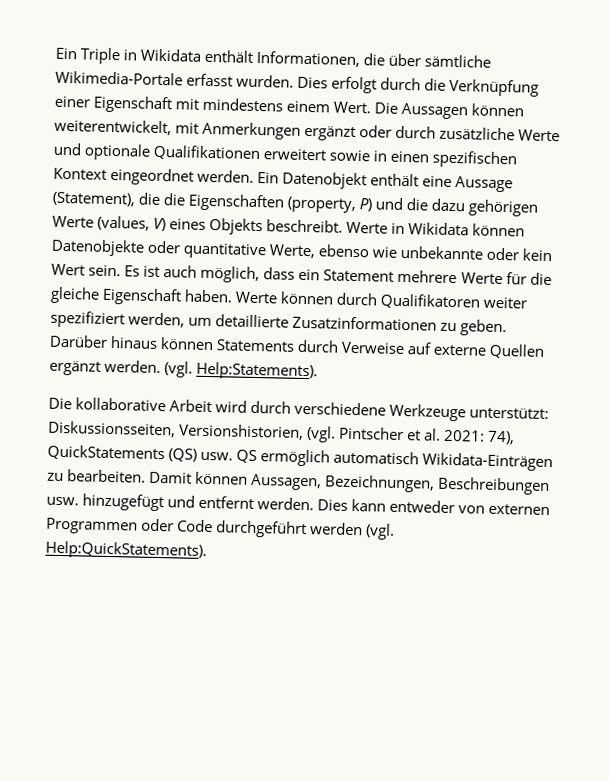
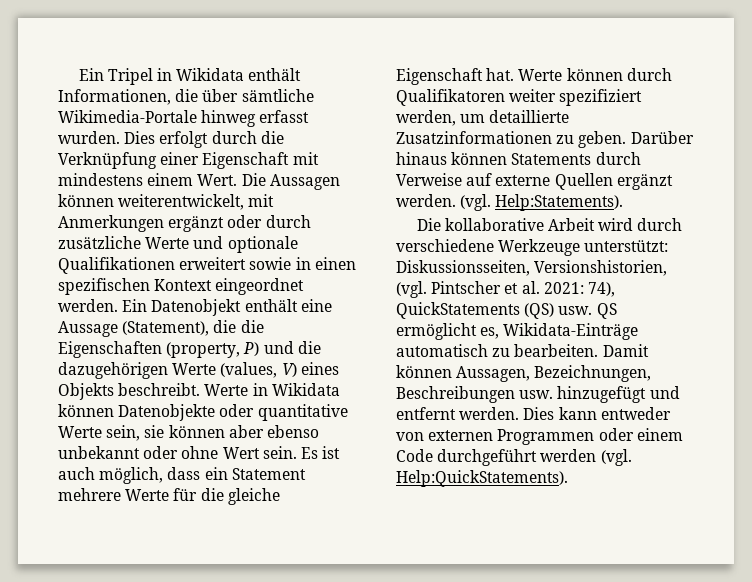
- Ein Triple in Wikidata enthält Informationen, die über sämtliche Wikimedia-Portale erfasst wurden.
+ Ein Tripel in Wikidata enthält Informationen, die über sämtliche Wikimedia-Portale hinweg erfasst wurden.
- Ein Datenobjekt enthält eine Aussage (Statement), die die Eigenschaften (property, P) und die dazu gehörigen Werte (values, V) eines Objekts beschreibt.
+ Ein Datenobjekt enthält eine Aussage (Statement), die die Eigenschaften (property, P) und die dazugehörigen Werte (values, V) eines Objekts beschreibt.
- Werte in Wikidata können Datenobjekte oder quantitative Werte, ebenso wie unbekannte oder kein Wert sein.
+ Werte in Wikidata können Datenobjekte oder quantitative Werte sein, sie können aber ebenso unbekannt oder ohne Wert sein.
- Es ist auch möglich, dass ein Statement mehrere Werte für die gleiche Eigenschaft haben.
+ Es ist auch möglich, dass ein Statement mehrere Werte für die gleiche Eigenschaft hat.
- Die kollaborative Arbeit wird durch verschiedene Werkzeuge unterstützt: Diskussionsseiten, Versionshistorien, (vgl. Pintscher et al. 2021: 74), QuickStatements (QS) usw. QS ermöglich automatisch Wikidata-Einträgen zu bearbeiten.
+ Die kollaborative Arbeit wird durch verschiedene Werkzeuge unterstützt: Diskussionsseiten, Versionshistorien, (vgl. Pintscher et al. 2021: 74), QuickStatements (QS) usw. QS ermöglicht es, Wikidata-Einträge automatisch zu bearbeiten.
- Dies kann entweder von externen Programmen oder Code durchgeführt werden (vgl. Help:QuickStatements).
+ Dies kann entweder von externen Programmen oder einem Code durchgeführt werden (vgl. Help:QuickStatements).

